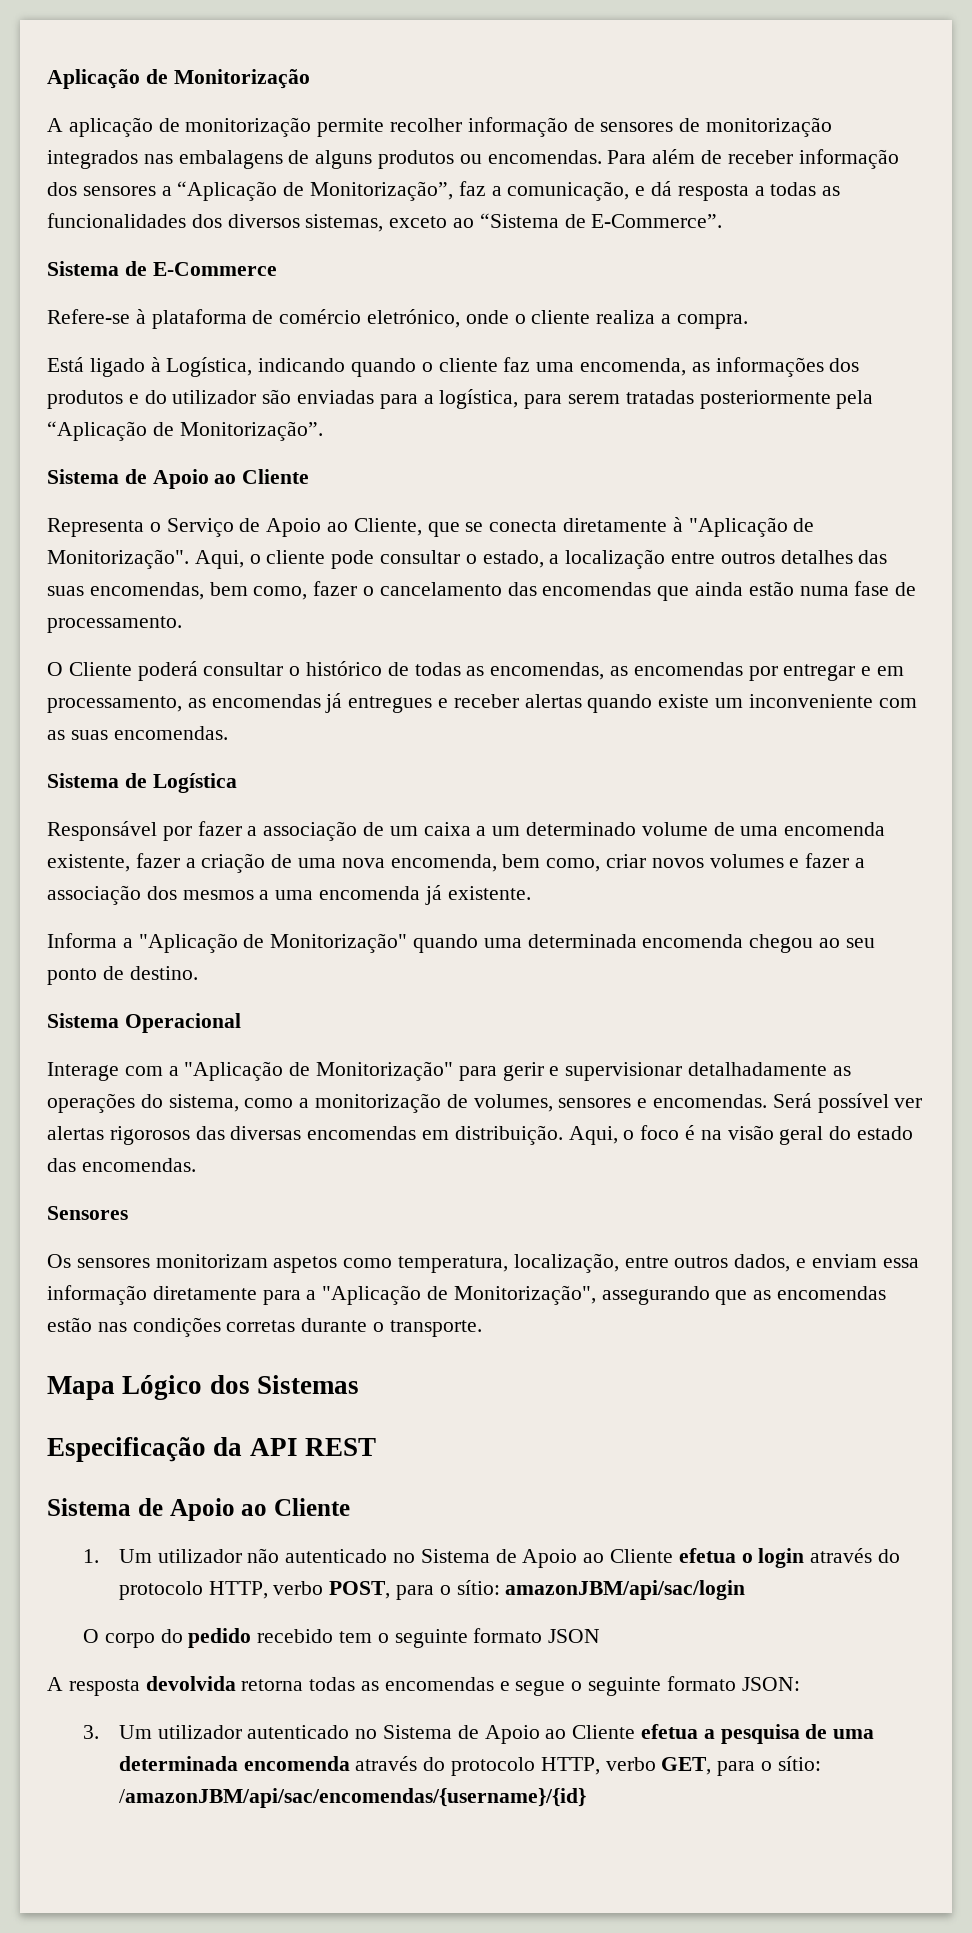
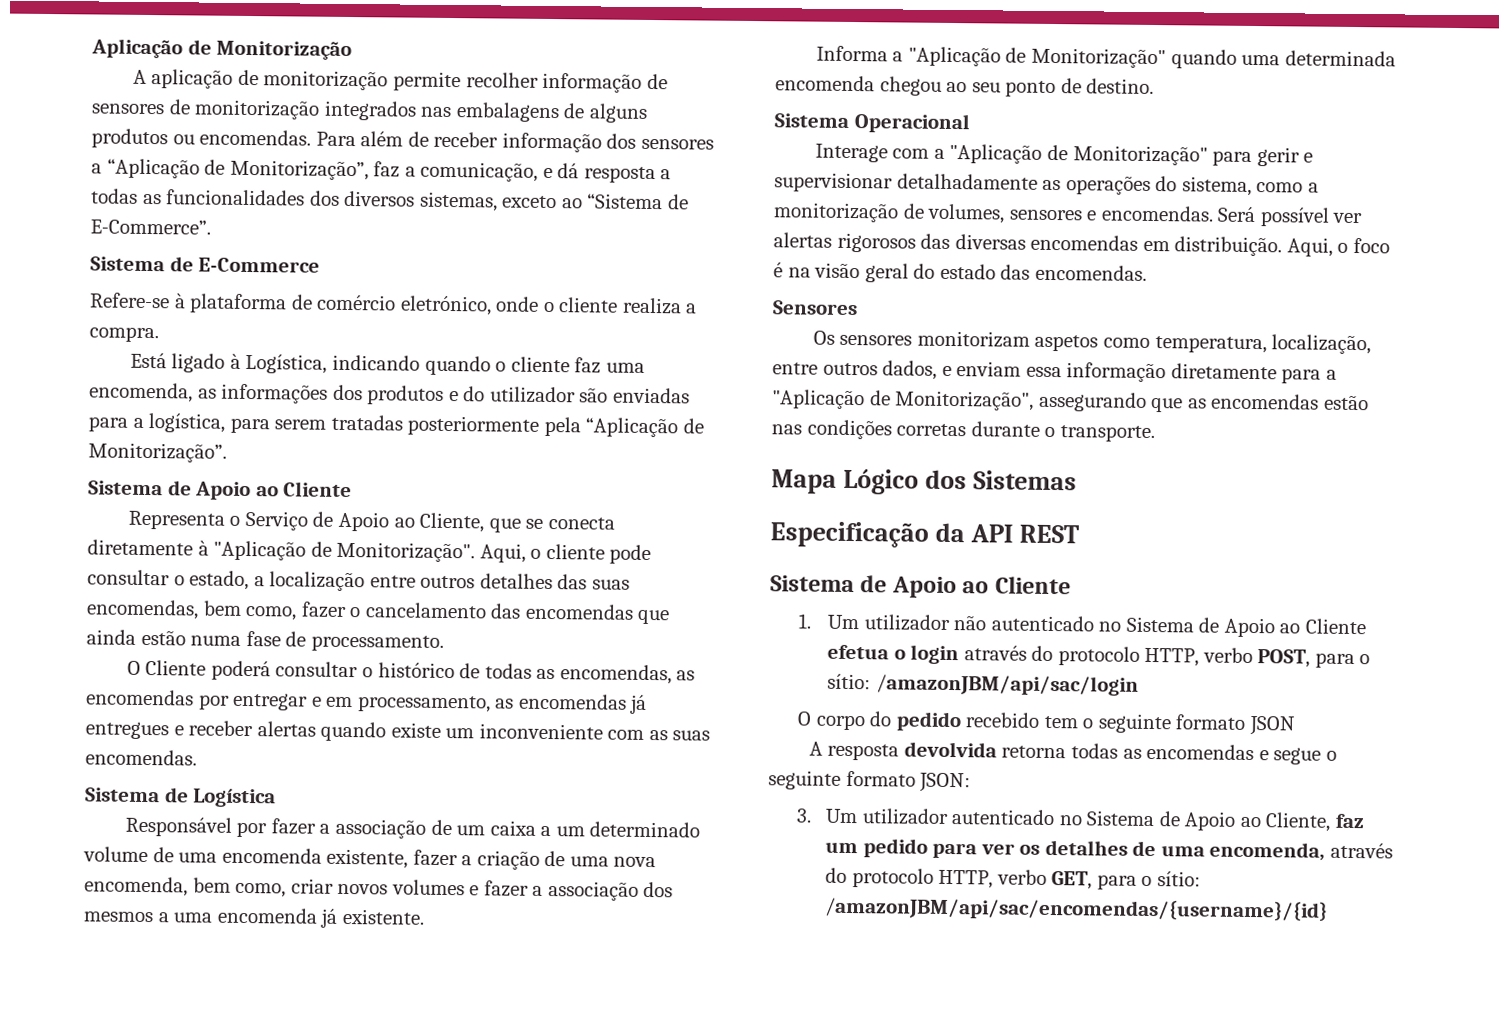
- 1. Um utilizador não autenticado no Sistema de Apoio ao Cliente efetua o login através do protocolo HTTP, verbo POST, para o sítio: amazonJBM/api/sac/login
+ 1. Um utilizador não autenticado no Sistema de Apoio ao Cliente efetua o login através do protocolo HTTP, verbo POST, para o sítio: /amazonJBM/api/sac/login
- 3. Um utilizador autenticado no Sistema de Apoio ao Cliente efetua a pesquisa de uma determinada encomenda através do protocolo HTTP, verbo GET, para o sítio: /amazonJBM/api/sac/encomendas/{username}/{id}
+ 3. Um utilizador autenticado no Sistema de Apoio ao Cliente, faz um pedido para ver os detalhes de uma encomenda, através do protocolo HTTP, verbo GET, para o sítio: /amazonJBM/api/sac/encomendas/{username}/{id}

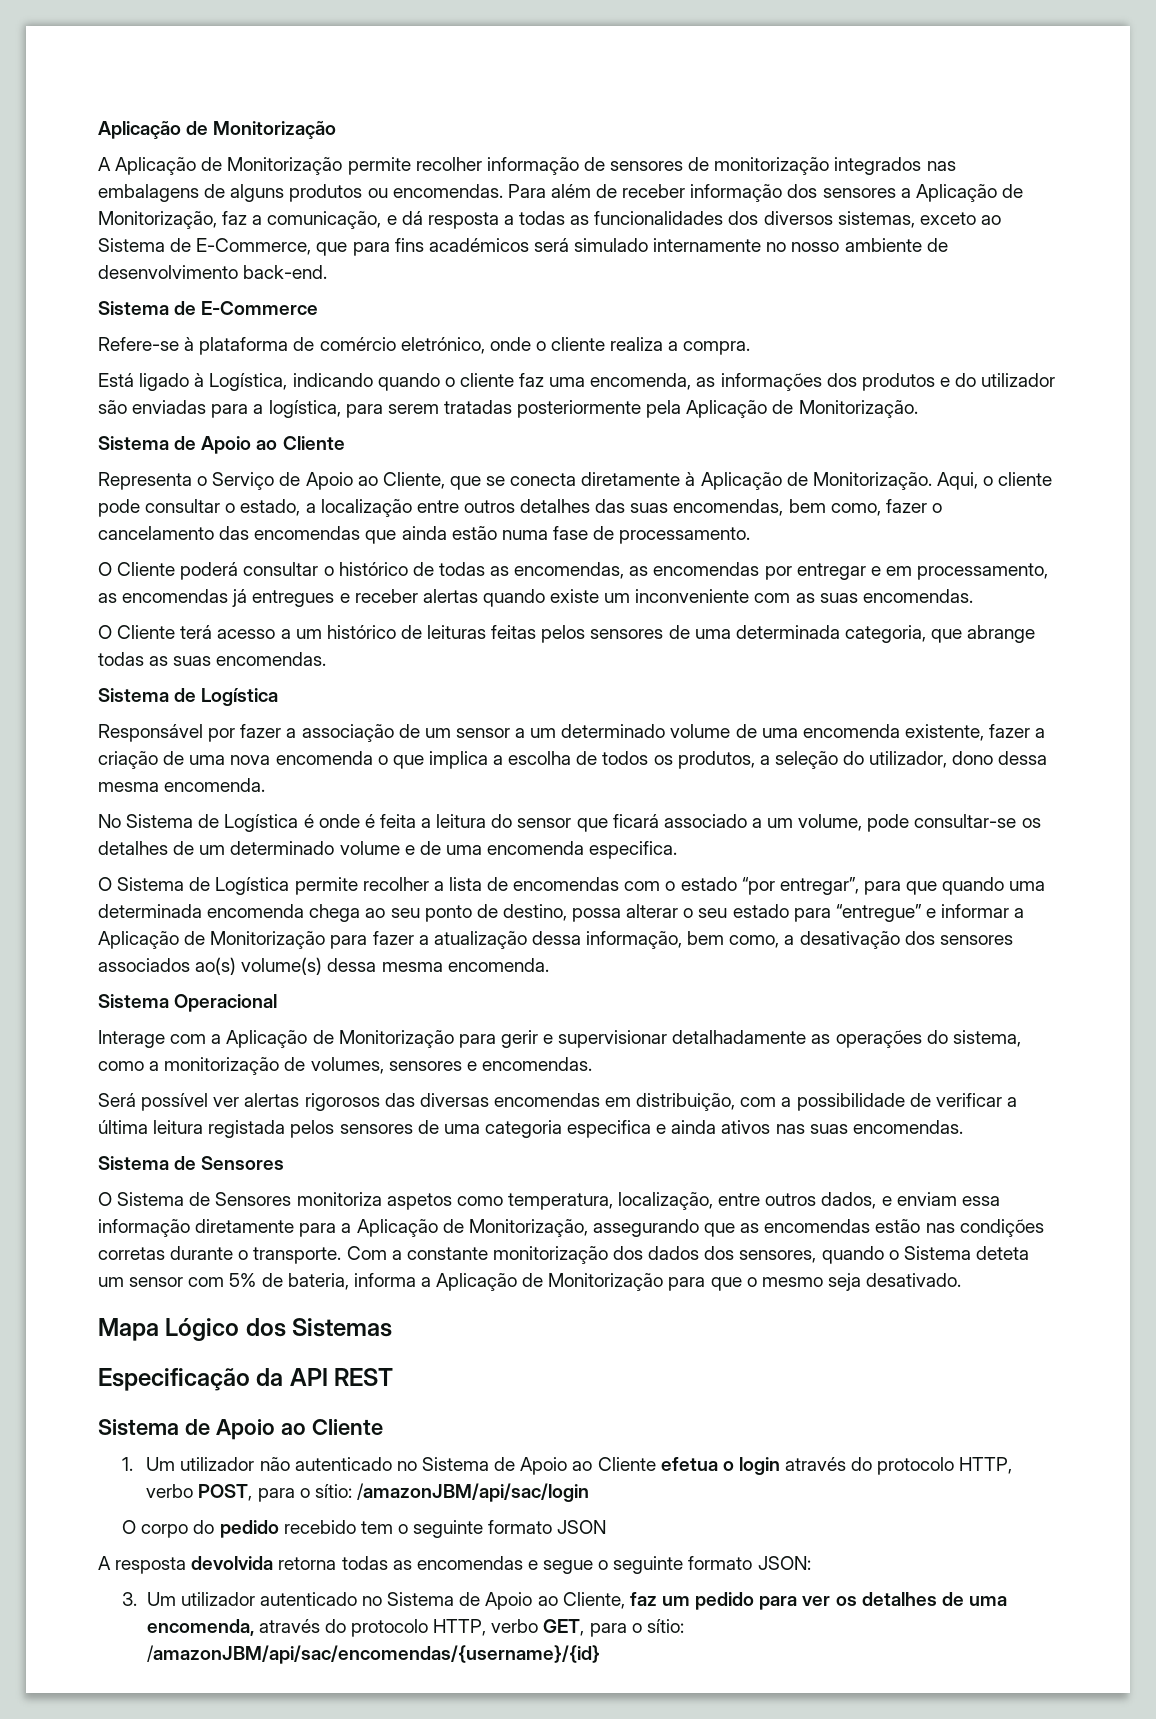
- A aplicação de monitorização permite recolher informação de sensores de monitorização integrados nas embalagens de alguns produtos ou encomendas.
+ A Aplicação de Monitorização permite recolher informação de sensores de monitorização integrados nas embalagens de alguns produtos ou encomendas.
- Para além de receber informação dos sensores a “Aplicação de Monitorização”, faz a comunicação, e dá resposta a todas as funcionalidades dos diversos sistemas, exceto ao “Sistema de E-Commerce”.
+ Para além de receber informação dos sensores a Aplicação de Monitorização, faz a comunicação, e dá resposta a todas as funcionalidades dos diversos sistemas, exceto ao Sistema de E-Commerce, que para fins académicos será simulado internamente no nosso ambiente de desenvolvimento back-end.
- Está ligado à Logística, indicando quando o cliente faz uma encomenda, as informações dos produtos e do utilizador são enviadas para a logística, para serem tratadas posteriormente pela “Aplicação de Monitorização”.
+ Está ligado à Logística, indicando quando o cliente faz uma encomenda, as informações dos produtos e do utilizador são enviadas para a logística, para serem tratadas posteriormente pela Aplicação de Monitorização.
- Representa o Serviço de Apoio ao Cliente, que se conecta diretamente à "Aplicação de Monitorização".
+ Representa o Serviço de Apoio ao Cliente, que se conecta diretamente à Aplicação de Monitorização.
+ O Cliente terá acesso a um histórico de leituras feitas pelos sensores de uma determinada categoria, que abrange todas as suas encomendas.
- Responsável por fazer a associação de um caixa a um determinado volume de uma encomenda existente, fazer a criação de uma nova encomenda, bem como, criar novos volumes e fazer a associação dos mesmos a uma encomenda já existente.
- Informa a "Aplicação de Monitorização" quando uma determinada encomenda chegou ao seu ponto de destino.
+ Responsável por fazer a associação de um sensor a um determinado volume de uma encomenda existente, fazer a criação de uma nova encomenda o que implica a escolha de todos os produtos, a seleção do utilizador, dono dessa mesma encomenda.
+ No Sistema de Logística é onde é feita a leitura do sensor que ficará associado a um volume, pode consultar-se os detalhes de um determinado volume e de uma encomenda especifica.
+ O Sistema de Logística permite recolher a lista de encomendas com o estado “por entregar”, para que quando uma determinada encomenda chega ao seu ponto de destino, possa alterar o seu estado para “entregue” e informar a Aplicação de Monitorização para fazer a atualização dessa informação, bem como, a desativação dos sensores associados ao(s) volume(s) dessa mesma encomenda.
- Interage com a "Aplicação de Monitorização" para gerir e supervisionar detalhadamente as operações do sistema, como a monitorização de volumes, sensores e encomendas. Será possível ver alertas rigorosos das diversas encomendas em distribuição. Aqui, o foco é na visão geral do estado das encomendas.
- Sensores
+ Interage com a Aplicação de Monitorização para gerir e supervisionar detalhadamente as operações do sistema, como a monitorização de volumes, sensores e encomendas.
+ Será possível ver alertas rigorosos das diversas encomendas em distribuição, com a possibilidade de verificar a última leitura registada pelos sensores de uma categoria especifica e ainda ativos nas suas encomendas.
+ Sistema de Sensores
- Os sensores monitorizam aspetos como temperatura, localização, entre outros dados, e enviam essa informação diretamente para a "Aplicação de Monitorização", assegurando que as encomendas estão nas condições corretas durante o transporte.
+ O Sistema de Sensores monitoriza aspetos como temperatura, localização, entre outros dados, e enviam essa informação diretamente para a Aplicação de Monitorização, assegurando que as encomendas estão nas condições corretas durante o transporte. Com a constante monitorização dos dados dos sensores, quando o Sistema deteta um sensor com 5% de bateria, informa a Aplicação de Monitorização para que o mesmo seja desativado.

